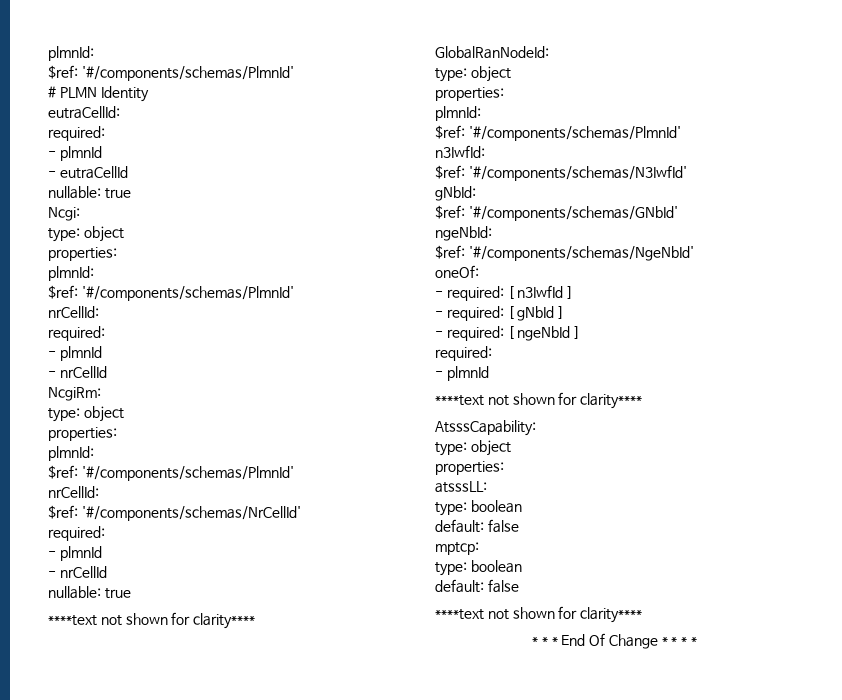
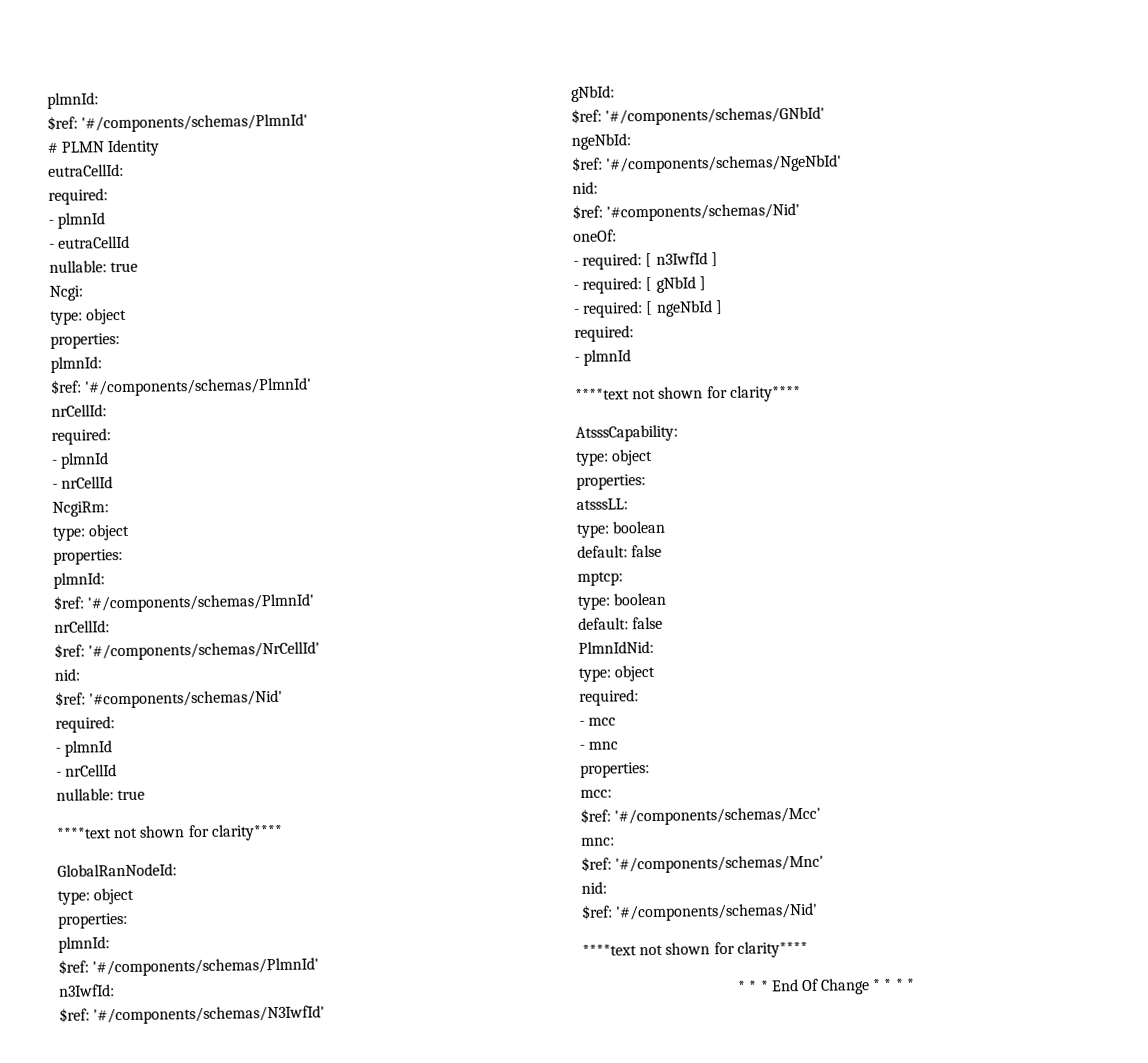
  $ref: '#/components/schemas/NrCellId'
+ nid:
+ $ref: '#components/schemas/Nid'
  $ref: '#/components/schemas/NgeNbId'
+ nid:
+ $ref: '#components/schemas/Nid'
+ PlmnIdNid:
+ type: object
+ required:
+ - mcc
+ - mnc
+ properties:
+ mcc:
+ $ref: '#/components/schemas/Mcc'
+ mnc:
+ $ref: '#/components/schemas/Mnc'
+ nid:
+ $ref: '#/components/schemas/Nid'

